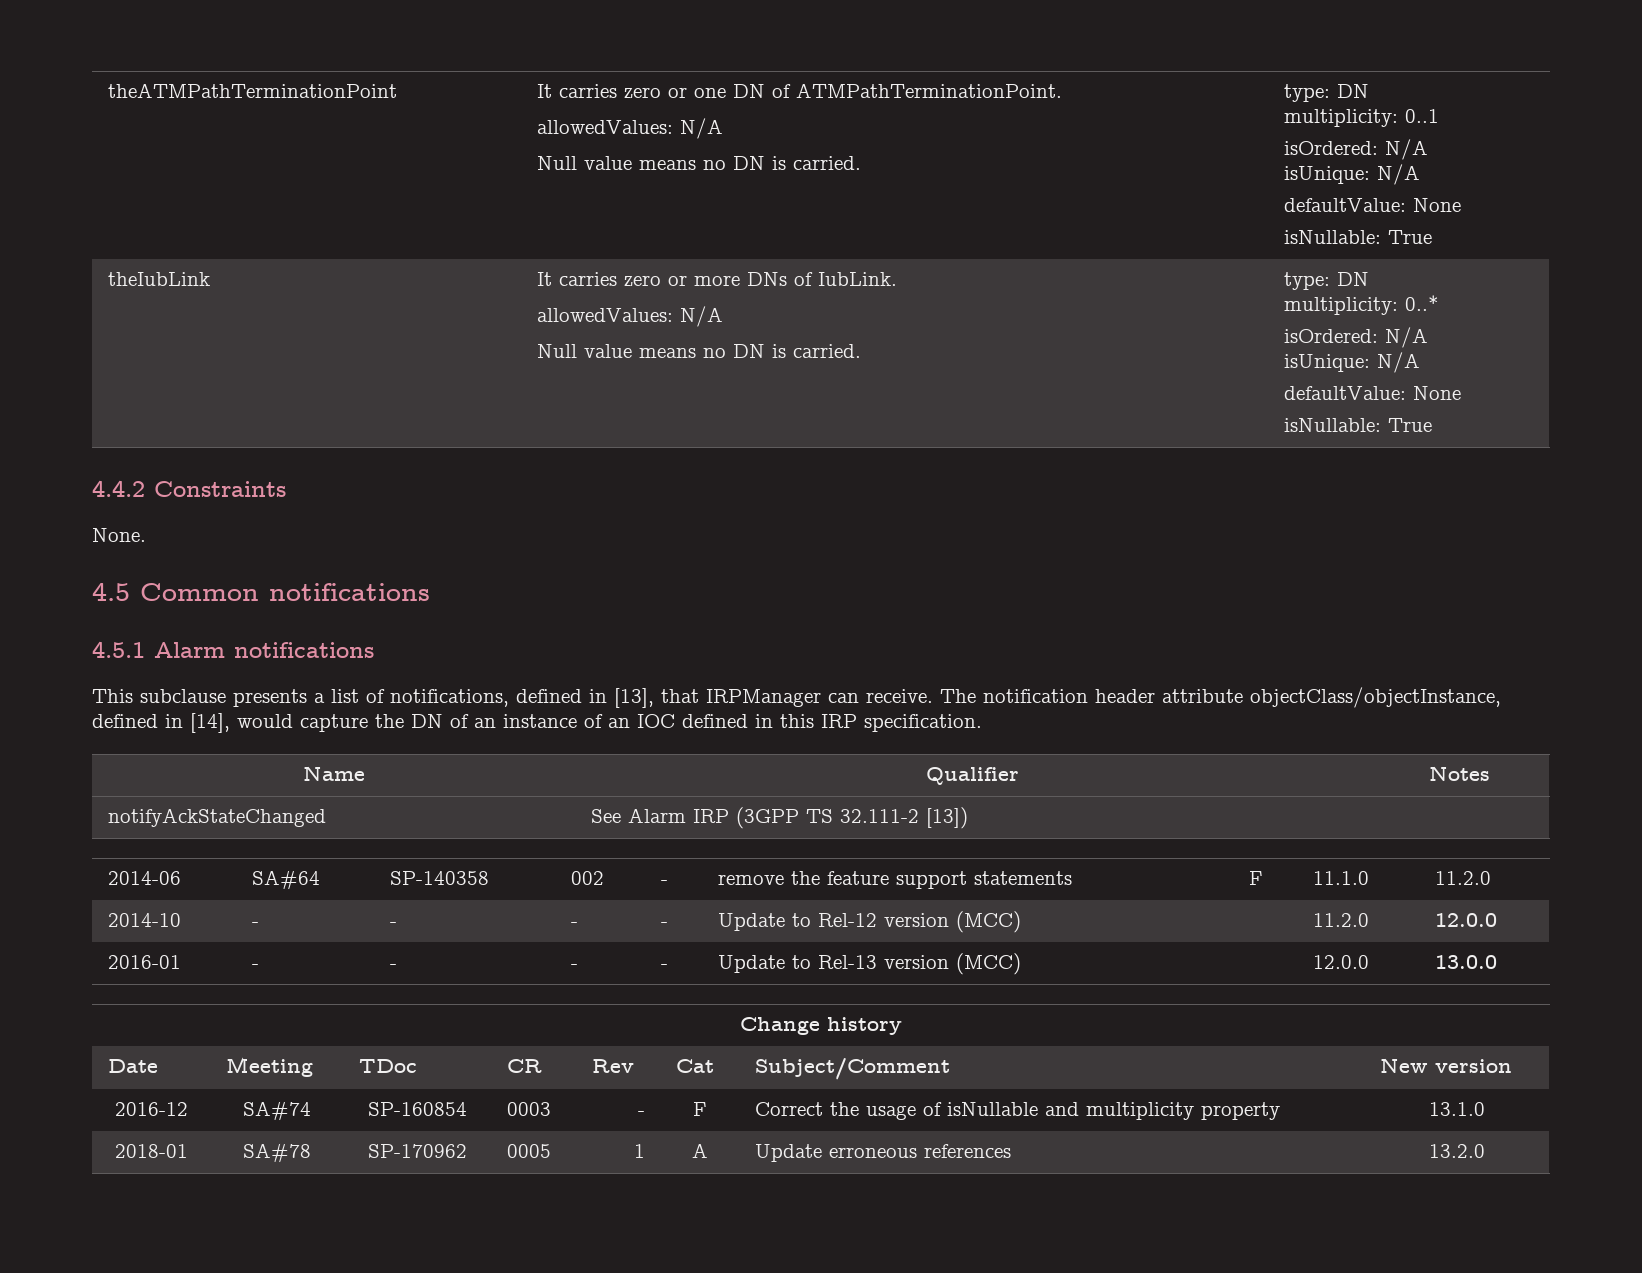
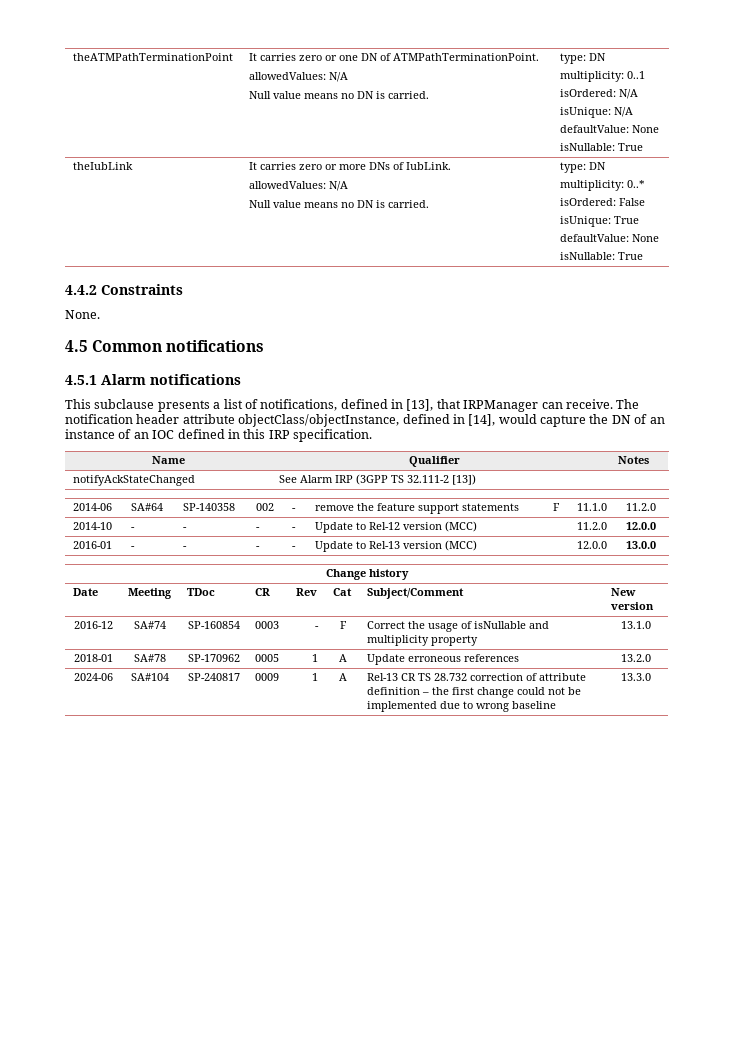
  theIubLink | It carries zero or more DNs of IubLink.
  allowedValues: N/A
  Null value means no DN is carried. | type: DN
  multiplicity: 0..*
- isOrdered: N/A
- isUnique: N/A
+ isOrdered: False
+ isUnique: True
+ 2024-06 | SA#104 | SP-240817 | 0009 | 1 | A | Rel-13 CR TS 28.732 correction of attribute definition – the first change could not be implemented due to wrong baseline | 13.3.0

